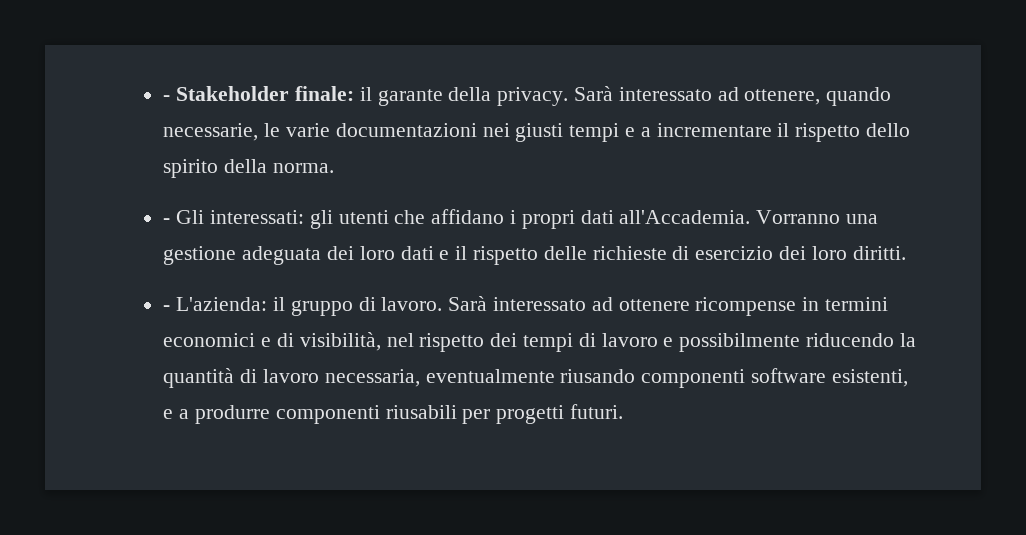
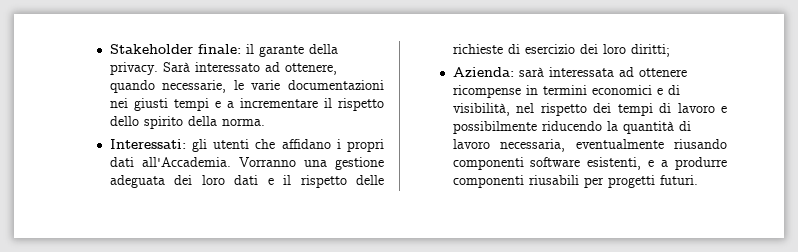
- - Stakeholder finale: il garante della privacy.
+ Stakeholder finale: il garante della privacy.
- - Gli interessati: gli utenti che affidano i propri dati all'Accademia.
+ Interessati: gli utenti che affidano i propri dati all'Accademia.
- Vorranno una gestione adeguata dei loro dati e il rispetto delle richieste di esercizio dei loro diritti.
- - L'azienda: il gruppo di lavoro. Sarà interessato ad ottenere ricompense in termini economici e di visibilità, nel rispetto dei tempi di lavoro e possibilmente riducendo la quantità di lavoro necessaria, eventualmente riusando componenti software esistenti, e a produrre componenti riusabili per progetti futuri.
+ Vorranno una gestione adeguata dei loro dati e il rispetto delle richieste di esercizio dei loro diritti;
+ Azienda: sarà interessata ad ottenere ricompense in termini economici e di visibilità, nel rispetto dei tempi di lavoro e possibilmente riducendo la quantità di lavoro necessaria, eventualmente riusando componenti software esistenti, e a produrre componenti riusabili per progetti futuri.

